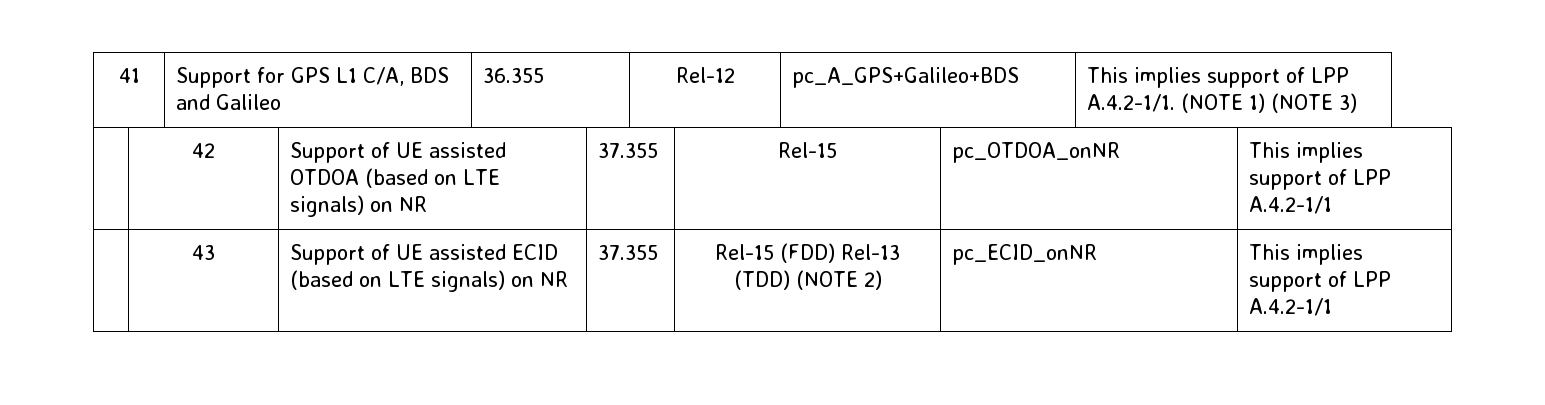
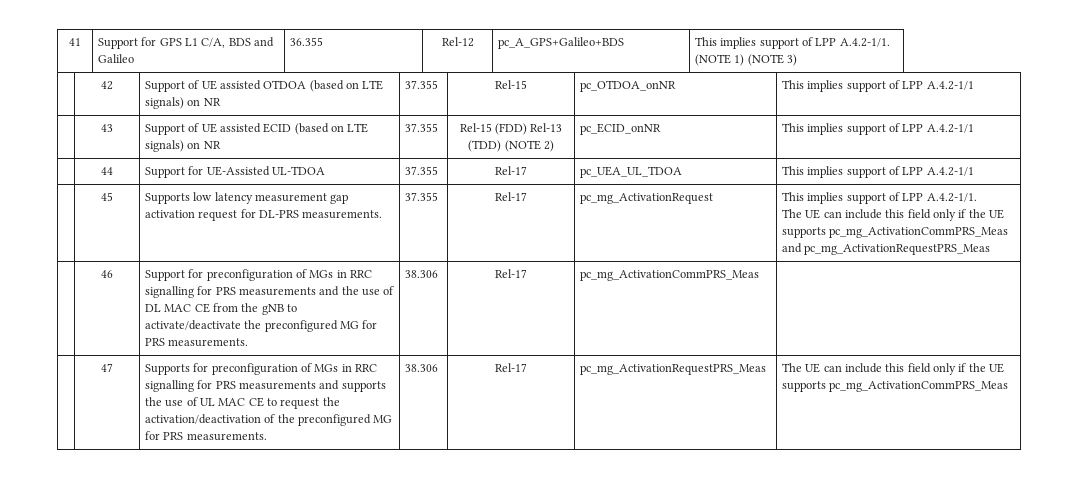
+ | 44 | Support for UE-Assisted UL-TDOA | 37.355 | Rel-17 | pc_UEA_UL_TDOA | This implies support of LPP A.4.2-1/1
+ | 45 | Supports low latency measurement gap activation request for DL-PRS measurements. | 37.355 | Rel-17 | pc_mg_ActivationRequest | This implies support of LPP A.4.2-1/1.
+ The UE can include this field only if the UE supports pc_mg_ActivationCommPRS_Meas and pc_mg_ActivationRequestPRS_Meas
+ | 46 | Support for preconfiguration of MGs in RRC signalling for PRS measurements and the use of DL MAC CE from the gNB to activate/deactivate the preconfigured MG for PRS measurements. | 38.306 | Rel-17 | pc_mg_ActivationCommPRS_Meas |
+ | 47 | Supports for preconfiguration of MGs in RRC signalling for PRS measurements and supports the use of UL MAC CE to request the activation/deactivation of the preconfigured MG for PRS measurements. | 38.306 | Rel-17 | pc_mg_ActivationRequestPRS_Meas | The UE can include this field only if the UE supports pc_mg_ActivationCommPRS_Meas

